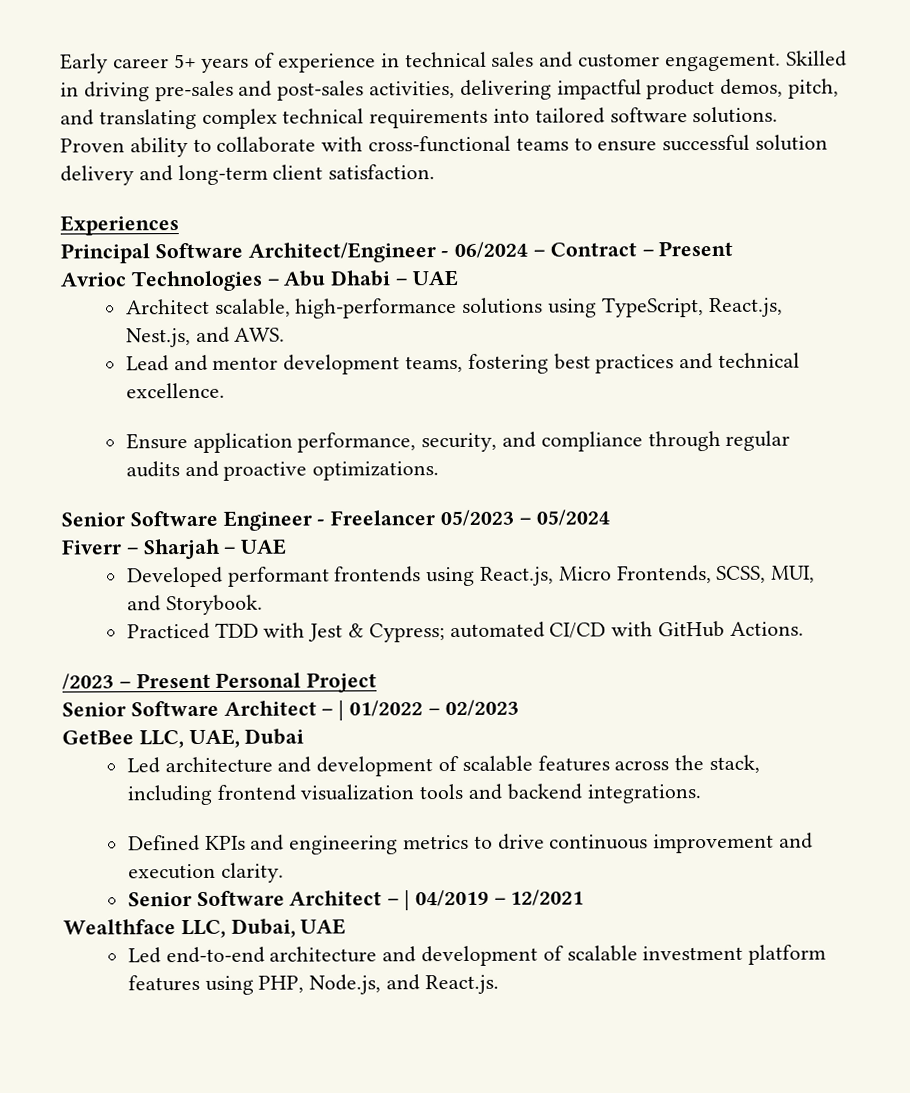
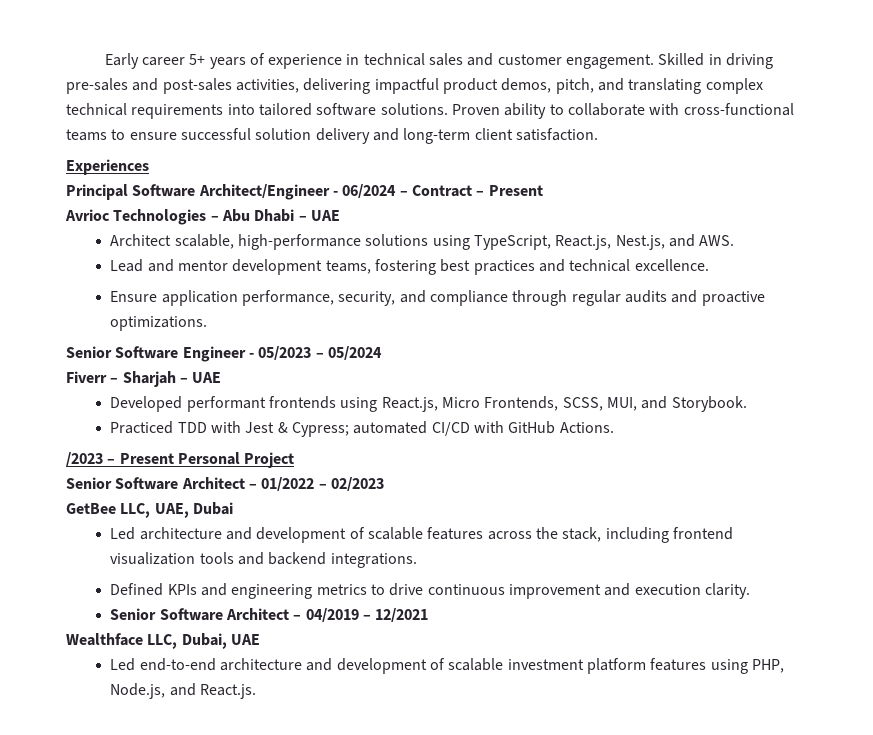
- Senior Software Engineer - Freelancer 05/2023 – 05/2024
+ Senior Software Engineer - 05/2023 – 05/2024
- Senior Software Architect – | 01/2022 – 02/2023
+ Senior Software Architect – 01/2022 – 02/2023
- Senior Software Architect – | 04/2019 – 12/2021
+ Senior Software Architect – 04/2019 – 12/2021

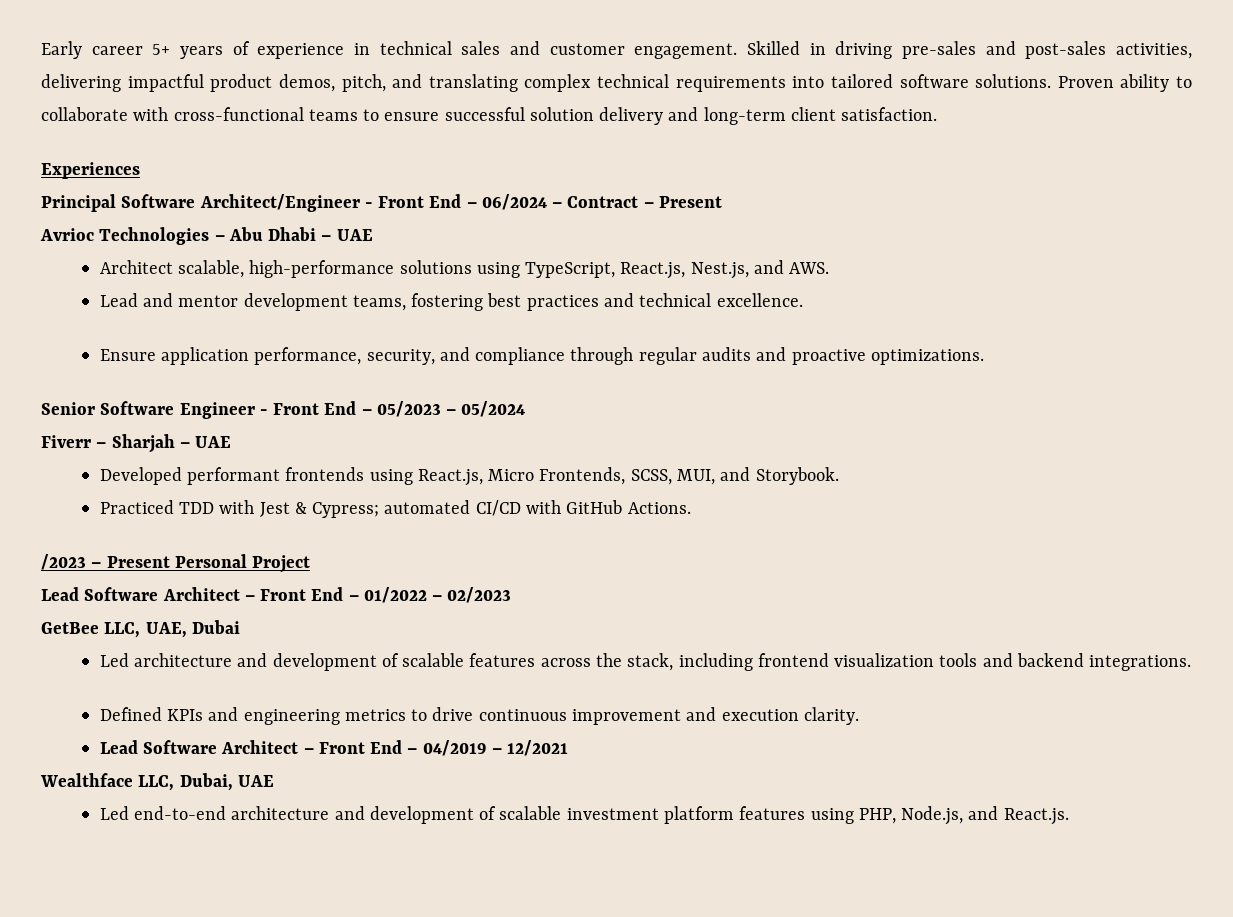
- Principal Software Architect/Engineer - 06/2024 – Contract – Present
+ Principal Software Architect/Engineer - Front End – 06/2024 – Contract – Present
- Senior Software Engineer - 05/2023 – 05/2024
+ Senior Software Engineer - Front End – 05/2023 – 05/2024
- Senior Software Architect – 01/2022 – 02/2023
+ Lead Software Architect – Front End – 01/2022 – 02/2023
- Senior Software Architect – 04/2019 – 12/2021
+ Lead Software Architect – Front End – 04/2019 – 12/2021

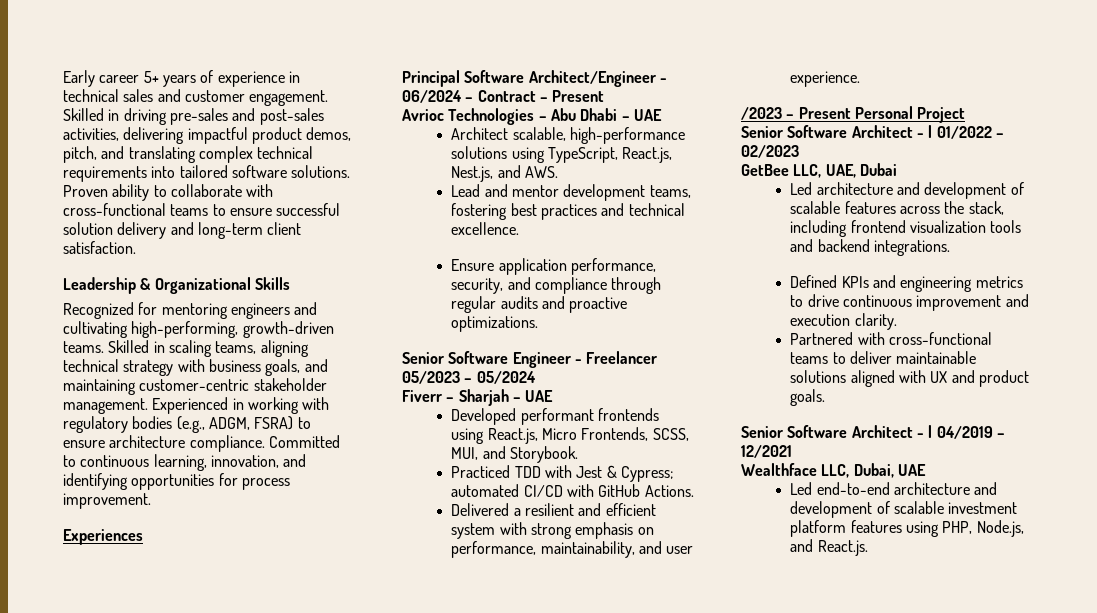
+ Leadership & Organizational Skills
+ Recognized for mentoring engineers and cultivating high-performing, growth-driven teams. Skilled in scaling teams, aligning technical strategy with business goals, and maintaining customer-centric stakeholder management. Experienced in working with regulatory bodies (e.g., ADGM, FSRA) to ensure architecture compliance. Committed to continuous learning, innovation, and identifying opportunities for process improvement.
- Principal Software Architect/Engineer - Front End – 06/2024 – Contract – Present
+ Principal Software Architect/Engineer - 06/2024 – Contract – Present
- Senior Software Engineer - Front End – 05/2023 – 05/2024
+ Senior Software Engineer - Freelancer 05/2023 – 05/2024
+ Delivered a resilient and efficient system with strong emphasis on performance, maintainability, and user experience.
- Lead Software Architect – Front End – 01/2022 – 02/2023
+ Senior Software Architect - | 01/2022 – 02/2023
- Lead Software Architect – Front End – 04/2019 – 12/2021
+ Partnered with cross-functional teams to deliver maintainable solutions aligned with UX and product goals.
+ Senior Software Architect - | 04/2019 – 12/2021

